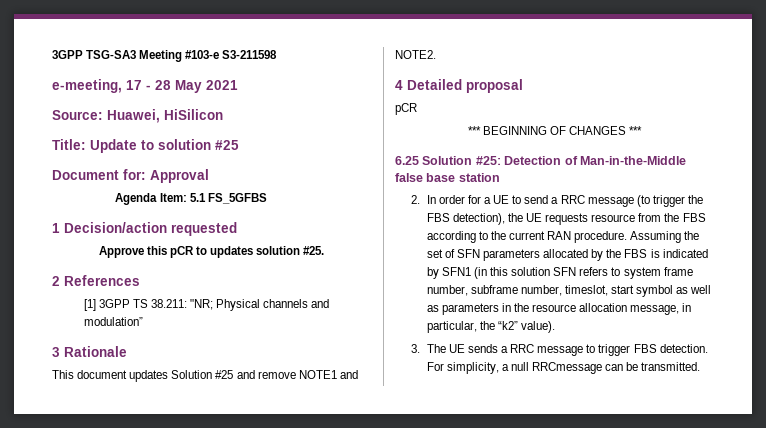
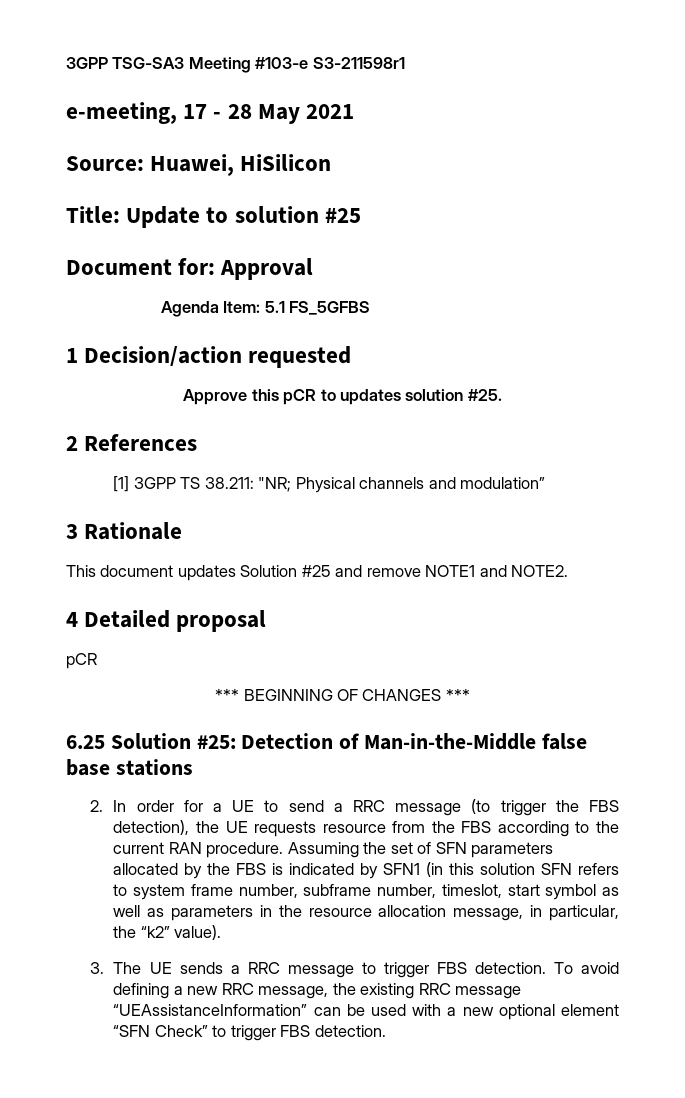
- 3GPP TSG-SA3 Meeting #103-e S3-211598
+ 3GPP TSG-SA3 Meeting #103-e S3-211598r1
- 6.25 Solution #25: Detection of Man-in-the-Middle false base station
+ 6.25 Solution #25: Detection of Man-in-the-Middle false base stations
- For simplicity, a null RRCmessage can be transmitted.
+ To avoid defining a new RRC message, the existing RRC message “UEAssistanceInformation” can be used with a new optional element “SFN Check” to trigger FBS detection.

